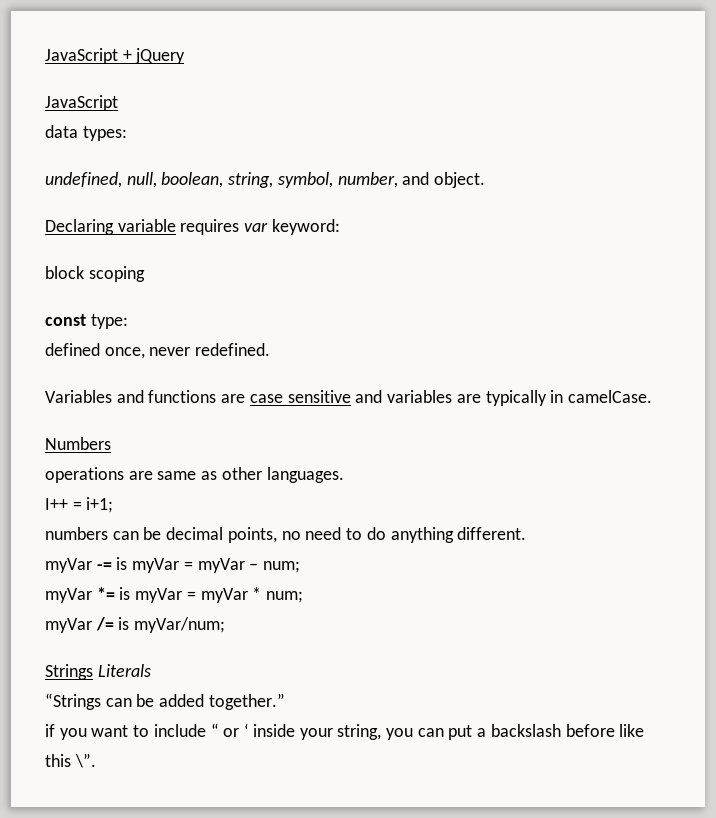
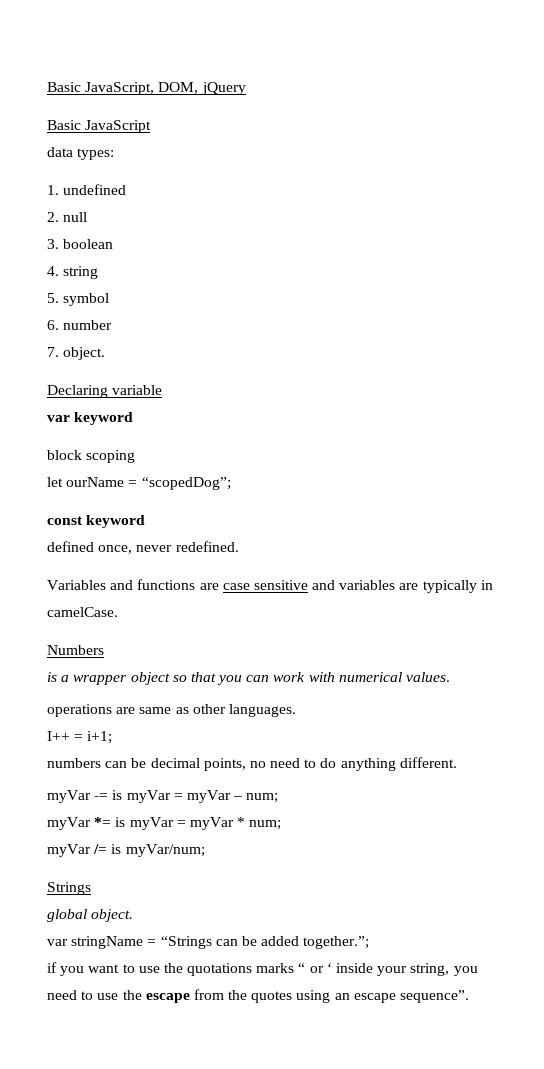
- JavaScript + jQuery
- JavaScript
+ Basic JavaScript, DOM, jQuery
+ Basic JavaScript
- undefined, null, boolean, string, symbol, number, and object.
+ 1. undefined
+ 2. null
+ 3. boolean
+ 4. string
+ 5. symbol
+ 6. number
+ 7. object.
- Declaring variable requires var keyword:
+ Declaring variable
+ var keyword
+ let ourName = “scopedDog”;
- const type:
+ const keyword
+ is a wrapper object so that you can work with numerical values.
- Strings Literals
- “Strings can be added together.”
+ Strings
+ global object.
+ var stringName = “Strings can be added together.”;
- if you want to include “ or ‘ inside your string, you can put a backslash before like this \”.
+ if you want to use the quotations marks “ or ‘ inside your string, you need to use the escape from the quotes using an escape sequence”.

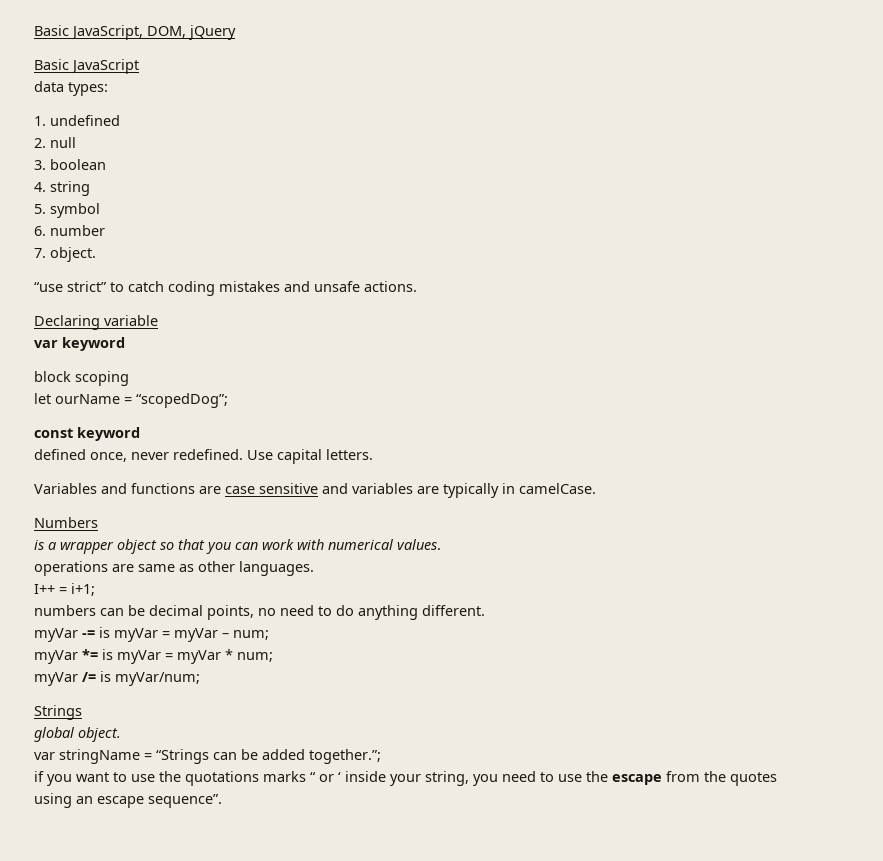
+ “use strict” to catch coding mistakes and unsafe actions.
+ Use capital letters.

